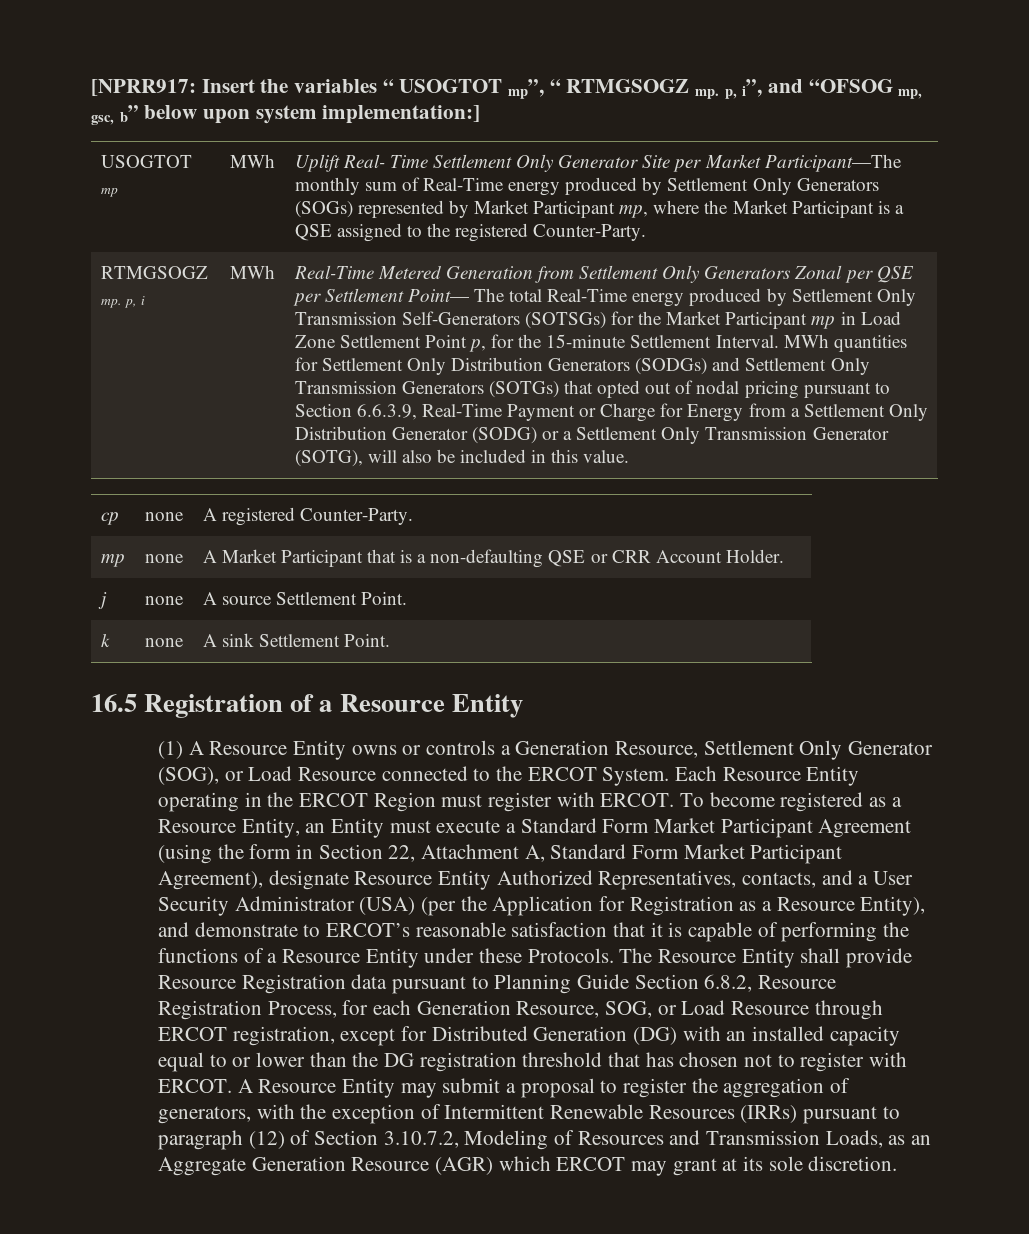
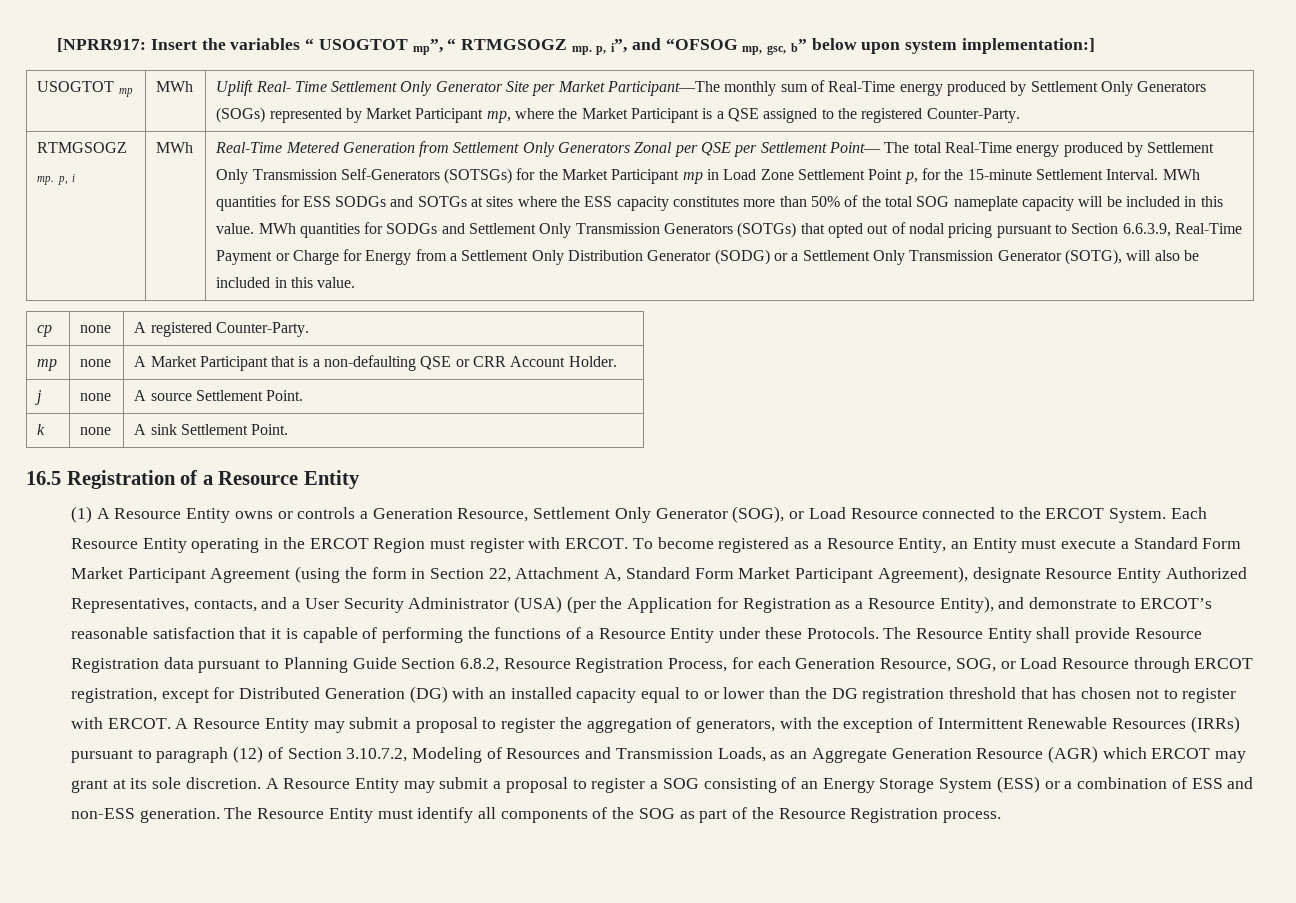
- MWh quantities for Settlement Only Distribution Generators (SODGs) and Settlement Only Transmission Generators (SOTGs) that opted out of nodal pricing pursuant to Section 6.6.3.9, Real-Time Payment or Charge for Energy from a Settlement Only Distribution Generator (SODG) or a Settlement Only Transmission Generator (SOTG), will also be included in this value.
+ MWh quantities for ESS SODGs and SOTGs at sites where the ESS capacity constitutes more than 50% of the total SOG nameplate capacity will be included in this value. MWh quantities for SODGs and Settlement Only Transmission Generators (SOTGs) that opted out of nodal pricing pursuant to Section 6.6.3.9, Real-Time Payment or Charge for Energy from a Settlement Only Distribution Generator (SODG) or a Settlement Only Transmission Generator (SOTG), will also be included in this value.
+ A Resource Entity may submit a proposal to register a SOG consisting of an Energy Storage System (ESS) or a combination of ESS and non-ESS generation. The Resource Entity must identify all components of the SOG as part of the Resource Registration process.

